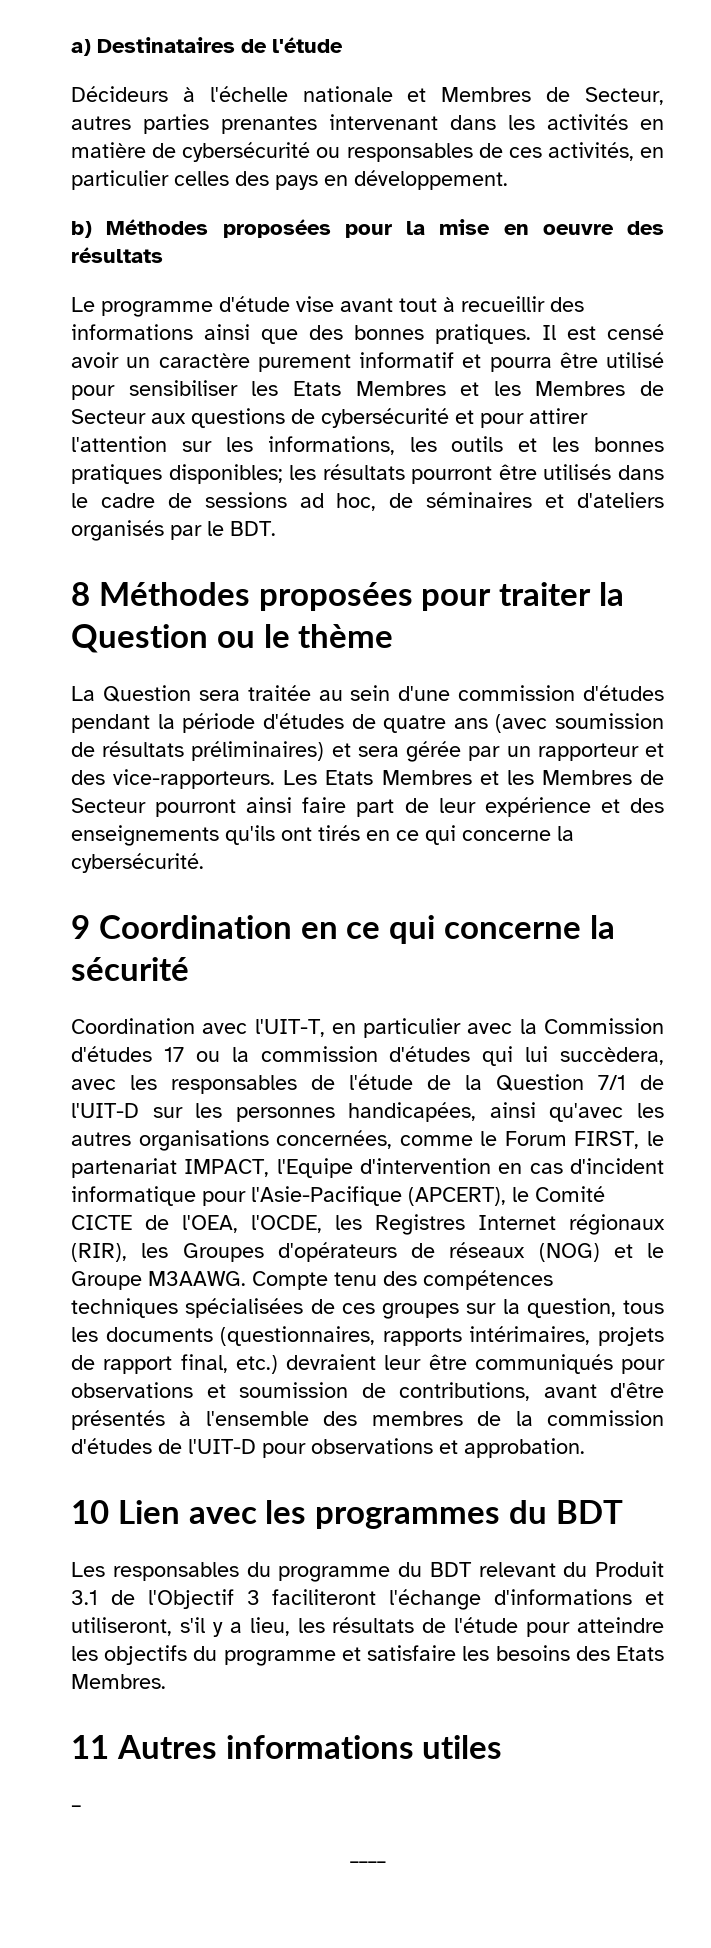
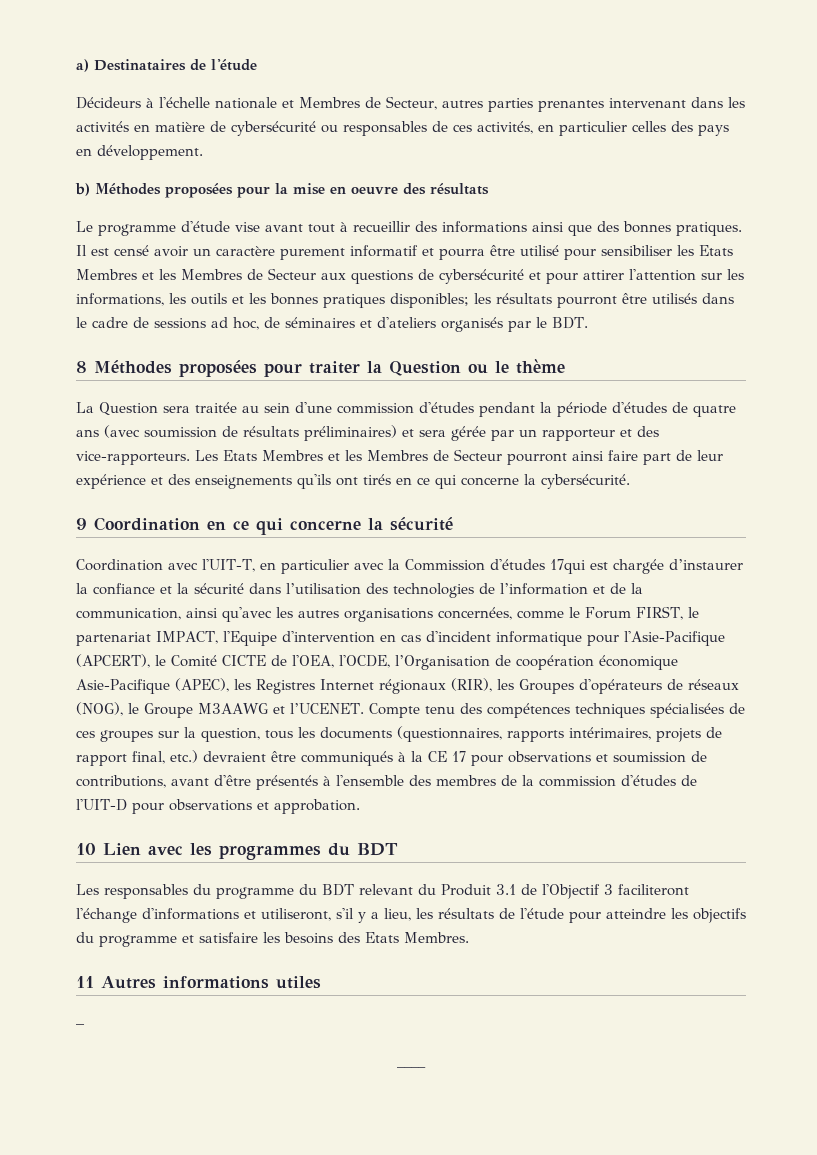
- Coordination avec l'UIT-T, en particulier avec la Commission d'études 17 ou la commission d'études qui lui succèdera, avec les responsables de l'étude de la Question 7/1 de l'UIT-D sur les personnes handicapées, ainsi qu'avec les autres organisations concernées, comme le Forum FIRST, le partenariat IMPACT, l'Equipe d'intervention en cas d'incident informatique pour l'Asie-Pacifique (APCERT), le Comité CICTE de l'OEA, l'OCDE, les Registres Internet régionaux (RIR), les Groupes d'opérateurs de réseaux (NOG) et le Groupe M3AAWG.
+ Coordination avec l'UIT-T, en particulier avec la Commission d'études 17qui est chargée d’instaurer la confiance et la sécurité dans l’utilisation des technologies de l’information et de la communication, ainsi qu'avec les autres organisations concernées, comme le Forum FIRST, le partenariat IMPACT, l'Equipe d'intervention en cas d'incident informatique pour l'Asie-Pacifique (APCERT), le Comité CICTE de l'OEA, l'OCDE, l’Organisation de coopération économique Asie-Pacifique (APEC), les Registres Internet régionaux (RIR), les Groupes d'opérateurs de réseaux (NOG), le Groupe M3AAWG et l’UCENET.
- Compte tenu des compétences techniques spécialisées de ces groupes sur la question, tous les documents (questionnaires, rapports intérimaires, projets de rapport final, etc.) devraient leur être communiqués pour observations et soumission de contributions, avant d'être présentés à l'ensemble des membres de la commission d'études de l'UIT-D pour observations et approbation.
+ Compte tenu des compétences techniques spécialisées de ces groupes sur la question, tous les documents (questionnaires, rapports intérimaires, projets de rapport final, etc.) devraient être communiqués à la CE 17 pour observations et soumission de contributions, avant d'être présentés à l'ensemble des membres de la commission d'études de l'UIT-D pour observations et approbation.

